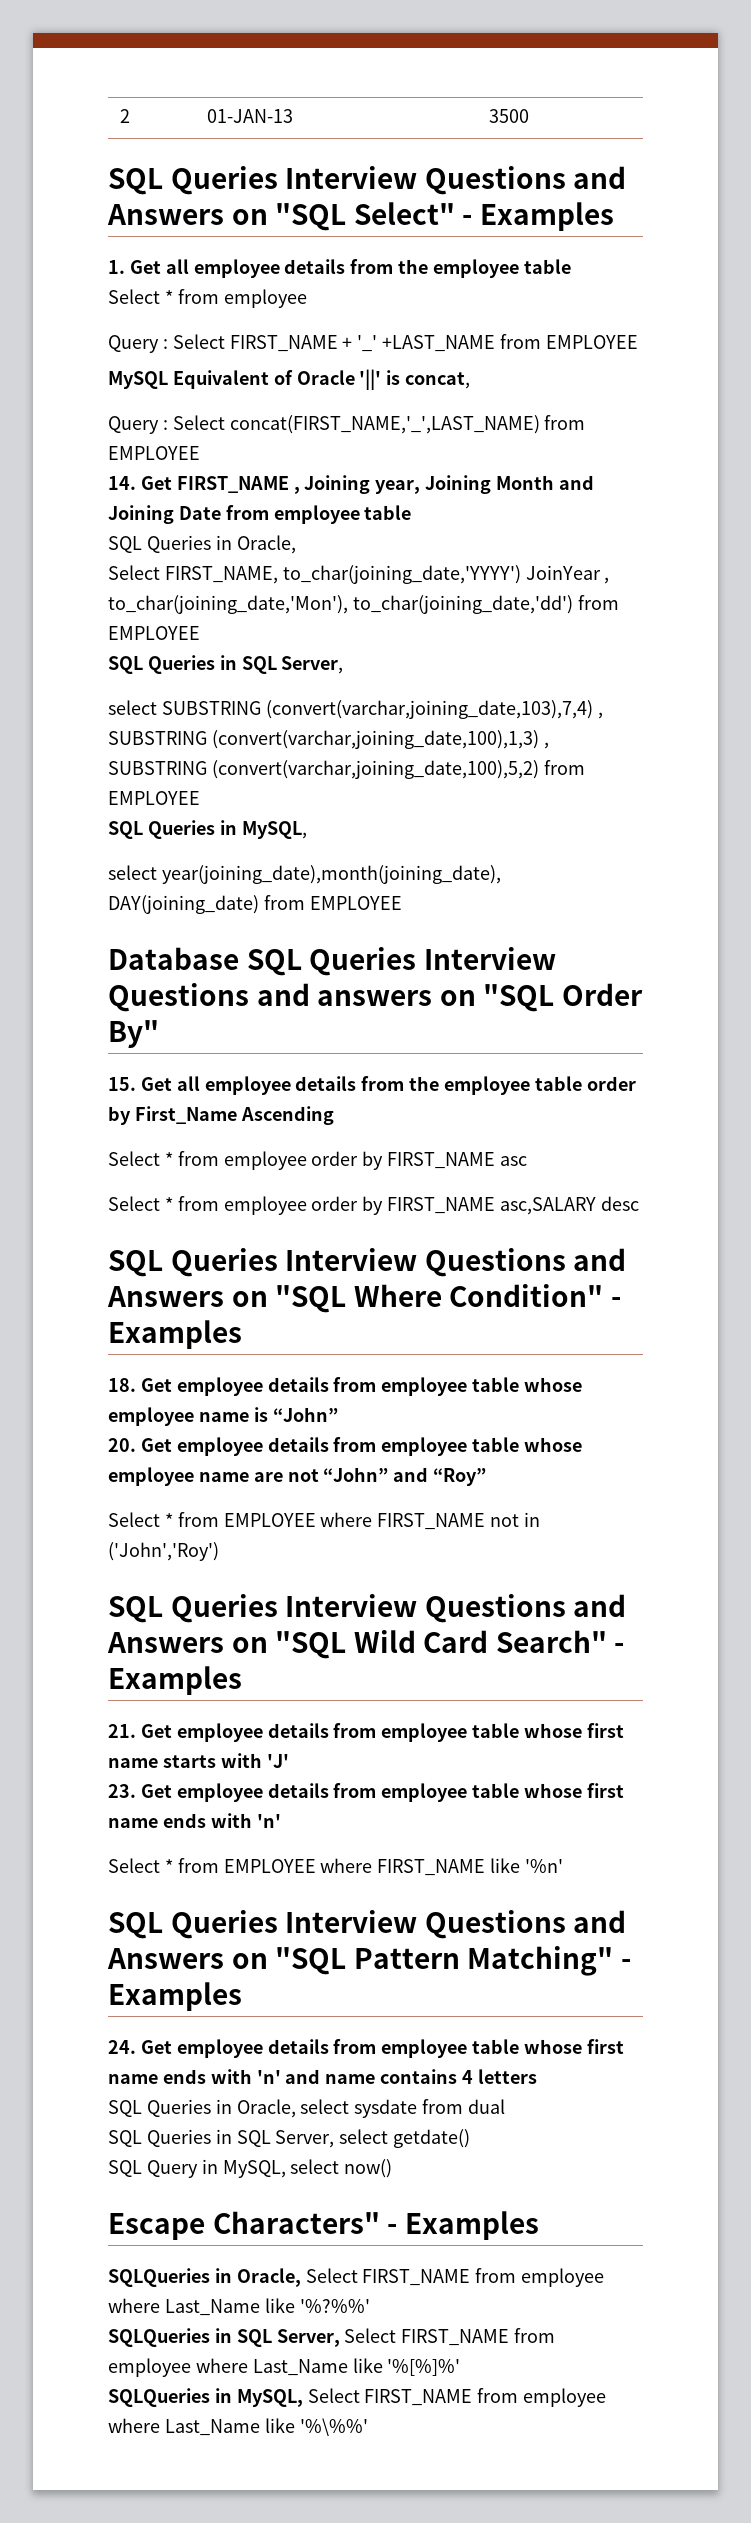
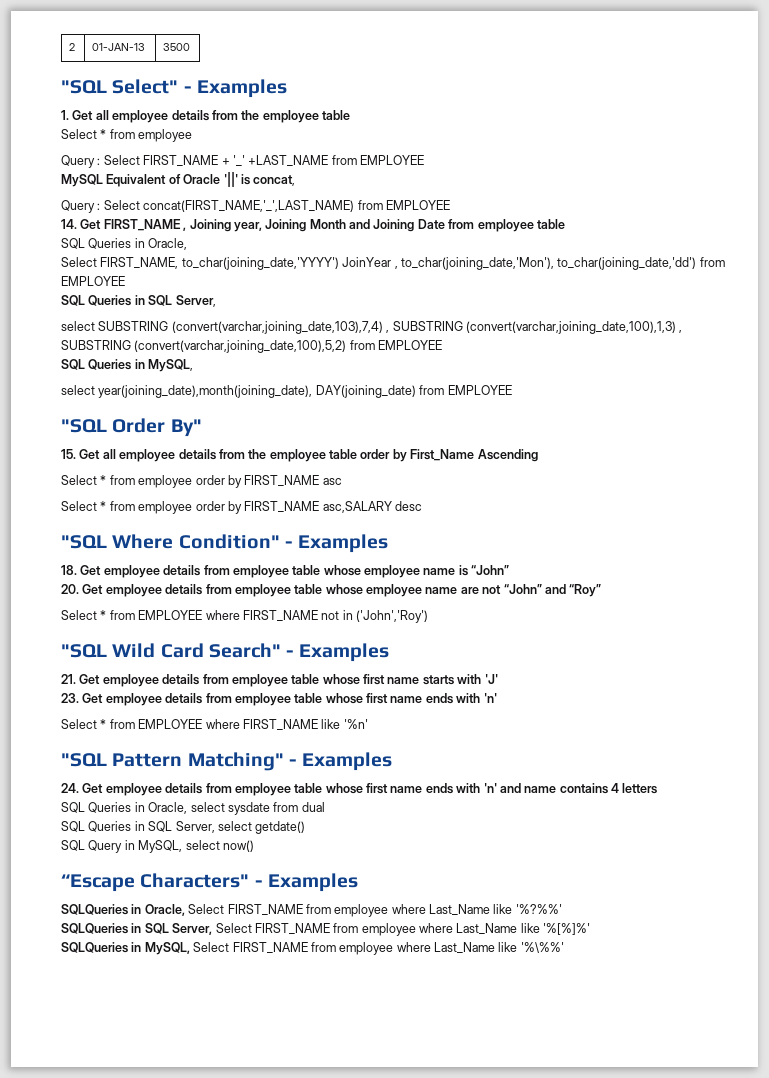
- SQL Queries Interview Questions and Answers on "SQL Select" - Examples
+ "SQL Select" - Examples
- Database SQL Queries Interview Questions and answers on "SQL Order By"
+ "SQL Order By"
- SQL Queries Interview Questions and Answers on "SQL Where Condition" - Examples
+ "SQL Where Condition" - Examples
- SQL Queries Interview Questions and Answers on "SQL Wild Card Search" - Examples
+ "SQL Wild Card Search" - Examples
- SQL Queries Interview Questions and Answers on "SQL Pattern Matching" - Examples
+ "SQL Pattern Matching" - Examples
- Escape Characters" - Examples
+ “Escape Characters" - Examples

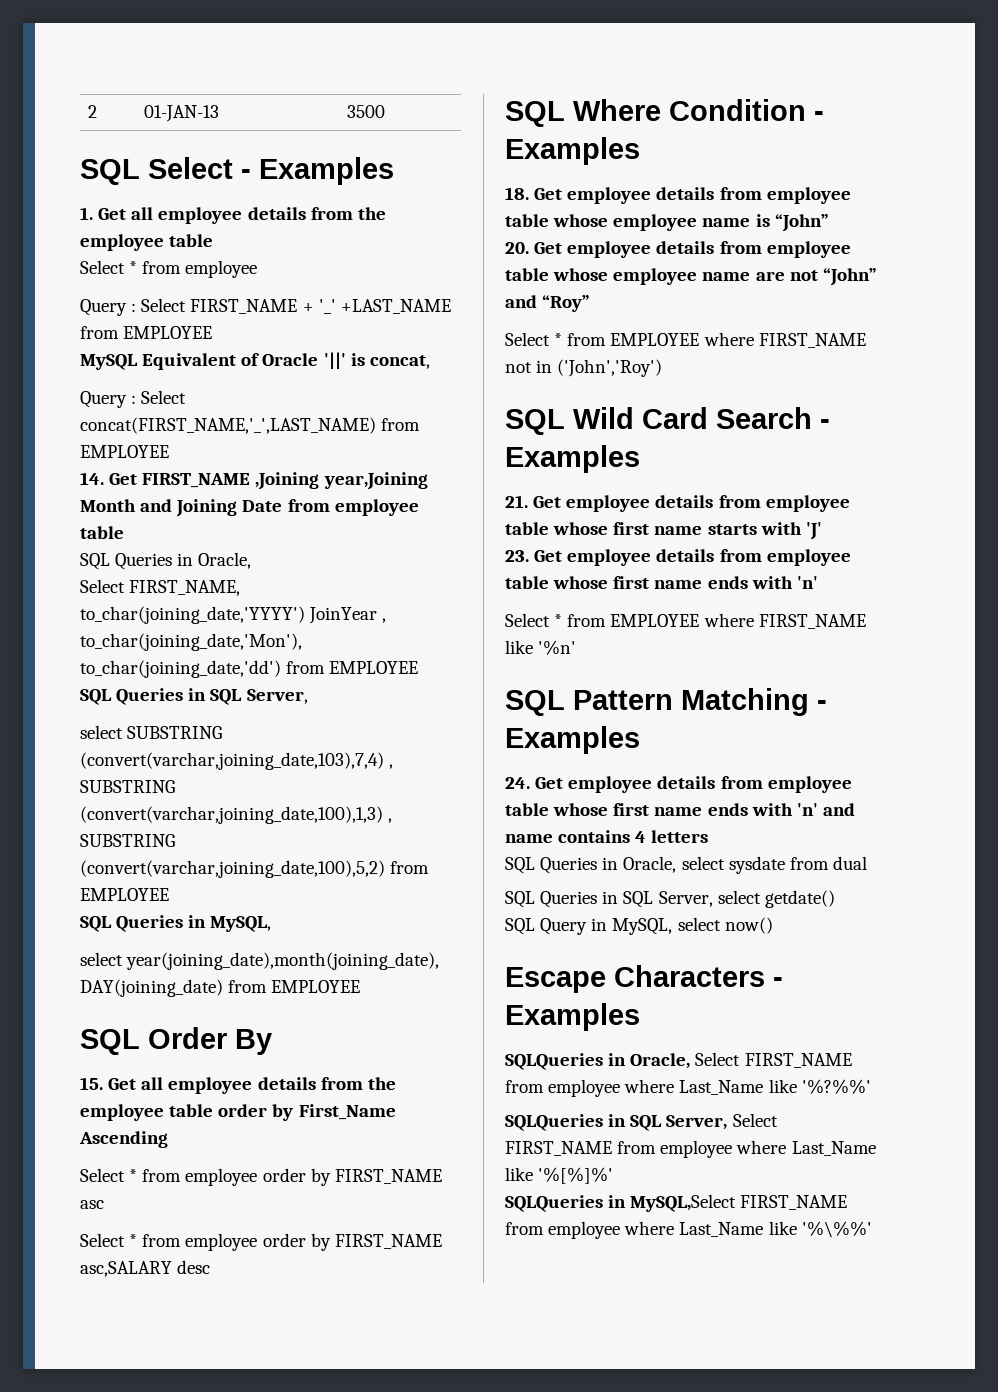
- "SQL Select" - Examples
+ SQL Select - Examples
- 14. Get FIRST_NAME , Joining year, Joining Month and Joining Date from employee table
+ 14. Get FIRST_NAME ,Joining year,Joining Month and Joining Date from employee table
- "SQL Order By"
+ SQL Order By
- "SQL Where Condition" - Examples
+ SQL Where Condition - Examples
- "SQL Wild Card Search" - Examples
+ SQL Wild Card Search - Examples
- "SQL Pattern Matching" - Examples
+ SQL Pattern Matching - Examples
- “Escape Characters" - Examples
+ Escape Characters - Examples
- SQLQueries in MySQL, Select FIRST_NAME from employee where Last_Name like '%\%%'
+ SQLQueries in MySQL,Select FIRST_NAME from employee where Last_Name like '%\%%'

